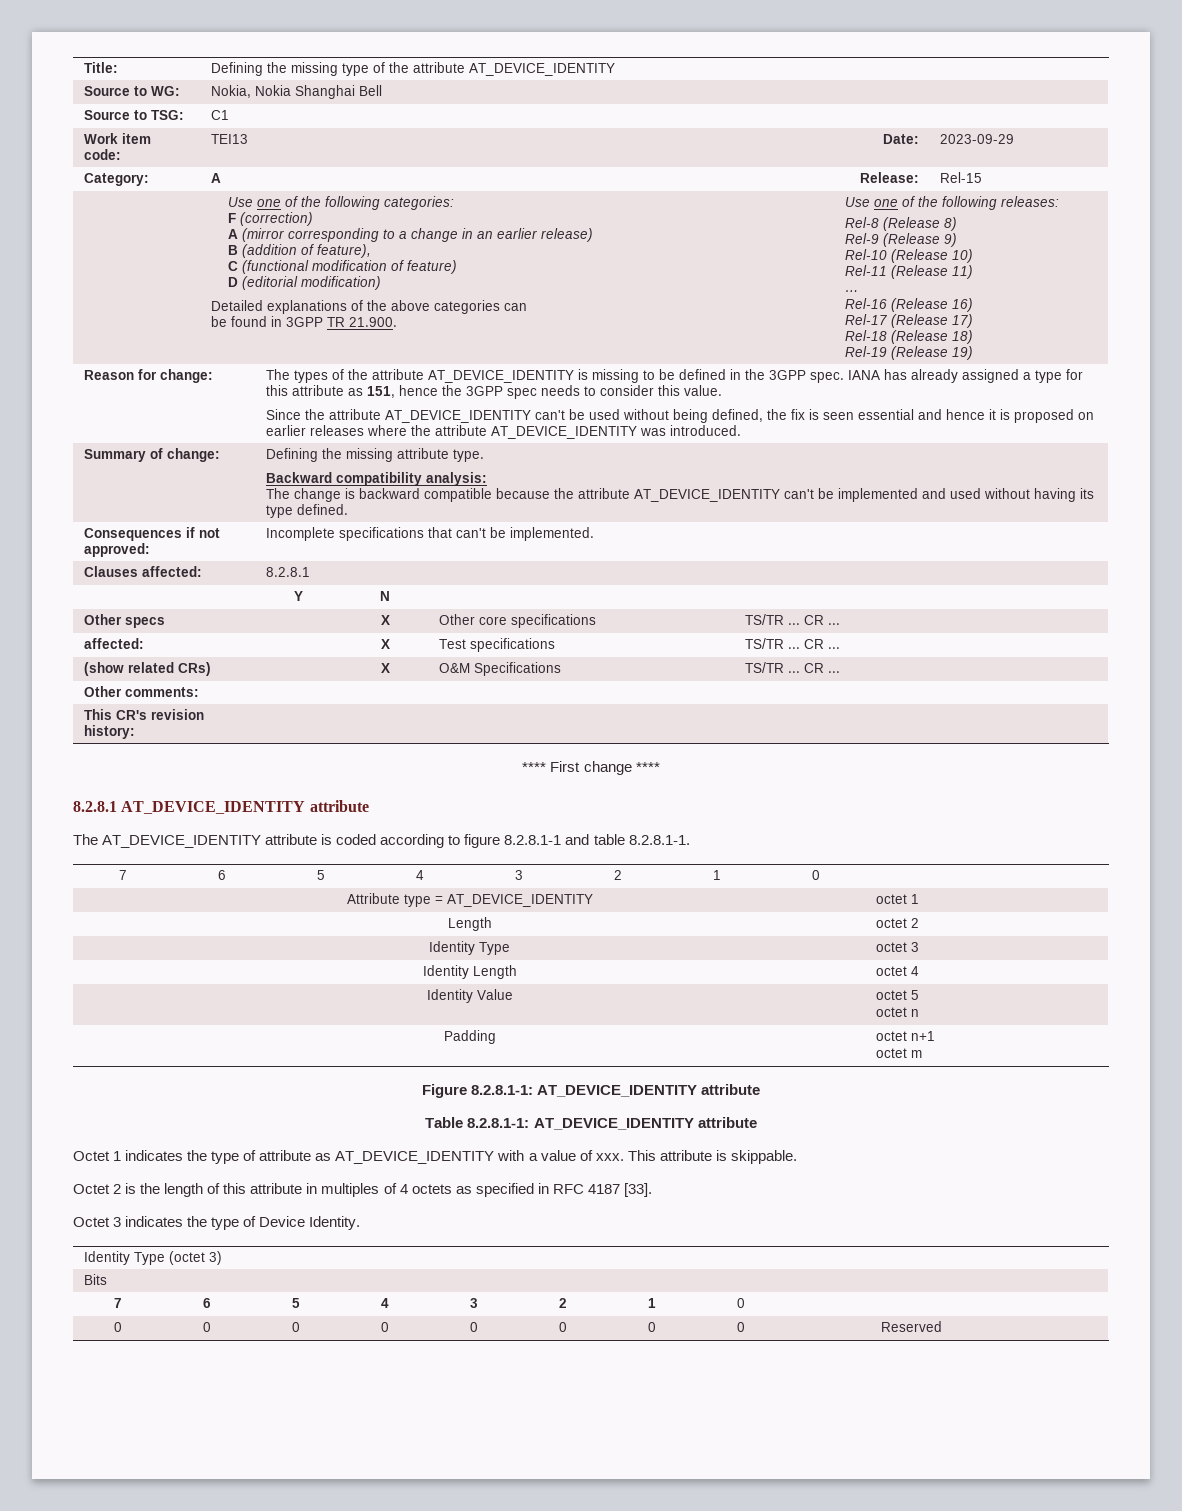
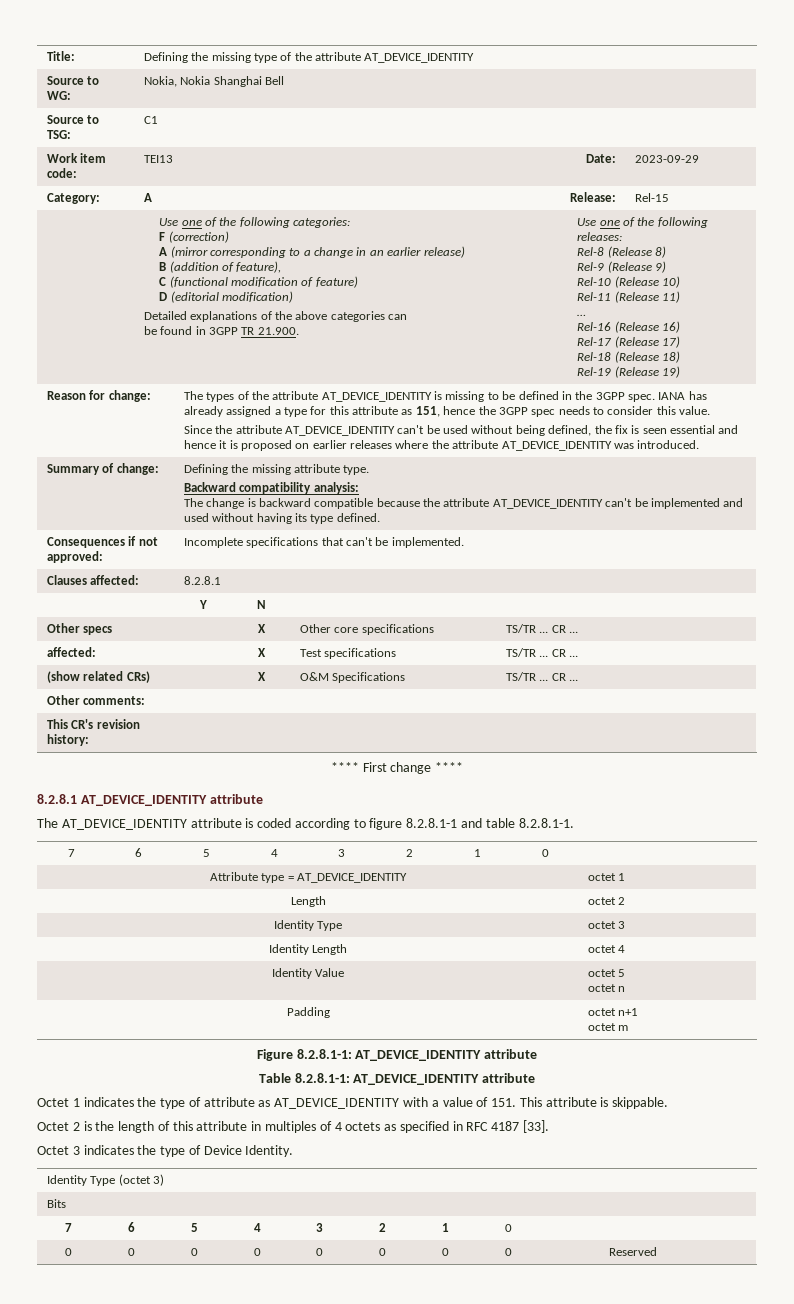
- Octet 1 indicates the type of attribute as AT_DEVICE_IDENTITY with a value of xxx. This attribute is skippable.
+ Octet 1 indicates the type of attribute as AT_DEVICE_IDENTITY with a value of 151. This attribute is skippable.

